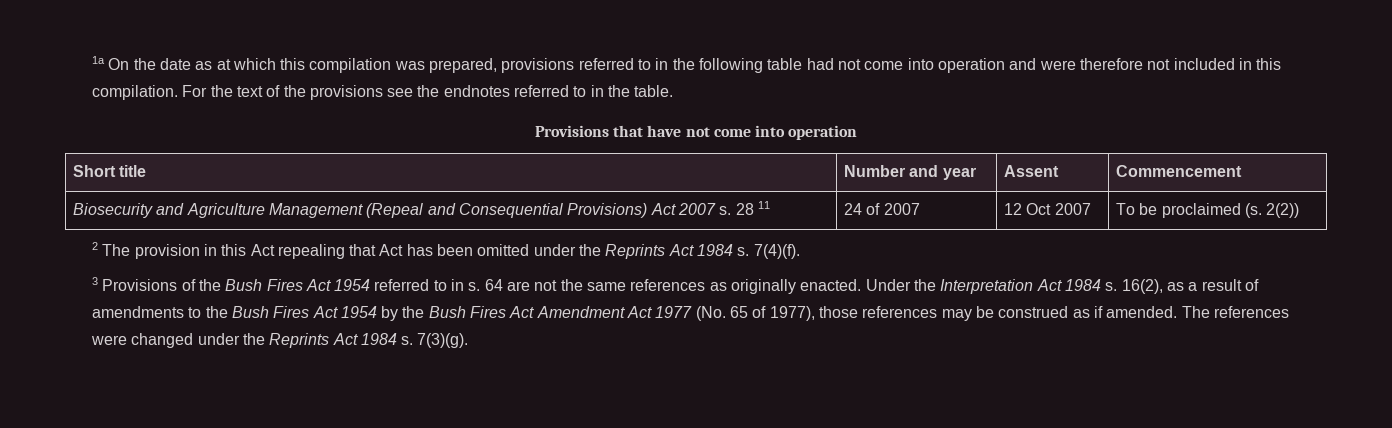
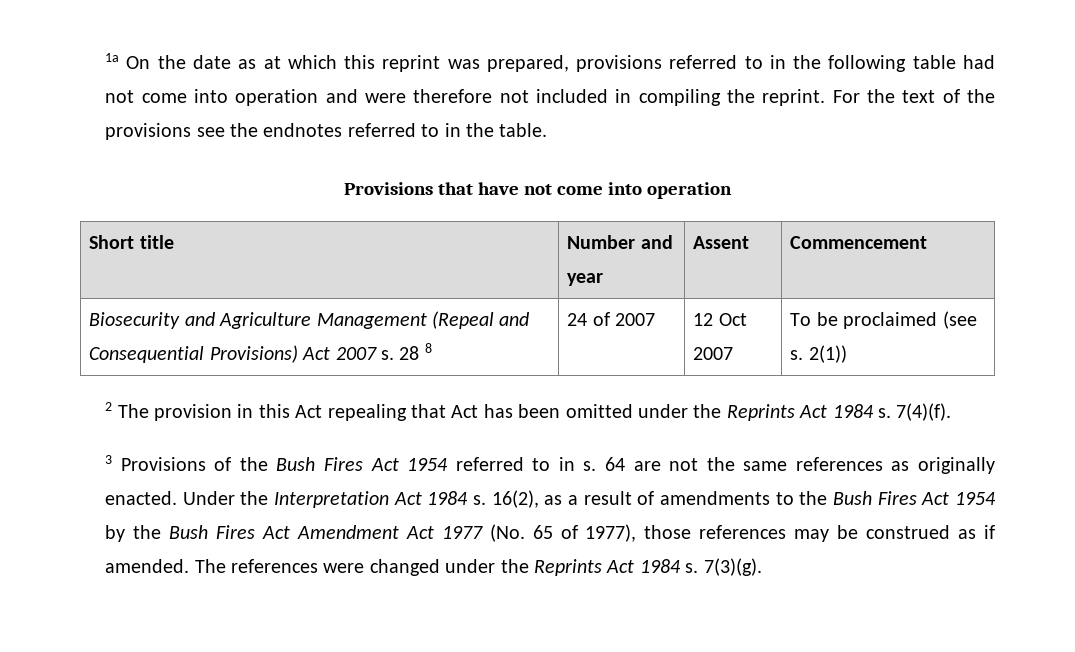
- 1a On the date as at which this compilation was prepared, provisions referred to in the following table had not come into operation and were therefore not included in this compilation.
+ 1a On the date as at which this reprint was prepared, provisions referred to in the following table had not come into operation and were therefore not included in compiling the reprint.
- Biosecurity and Agriculture Management (Repeal and Consequential Provisions) Act 2007 s. 28 11 | 24 of 2007 | 12 Oct 2007 | To be proclaimed (s. 2(2))
+ Biosecurity and Agriculture Management (Repeal and Consequential Provisions) Act 2007 s. 28 8 | 24 of 2007 | 12 Oct 2007 | To be proclaimed (see s. 2(1))

